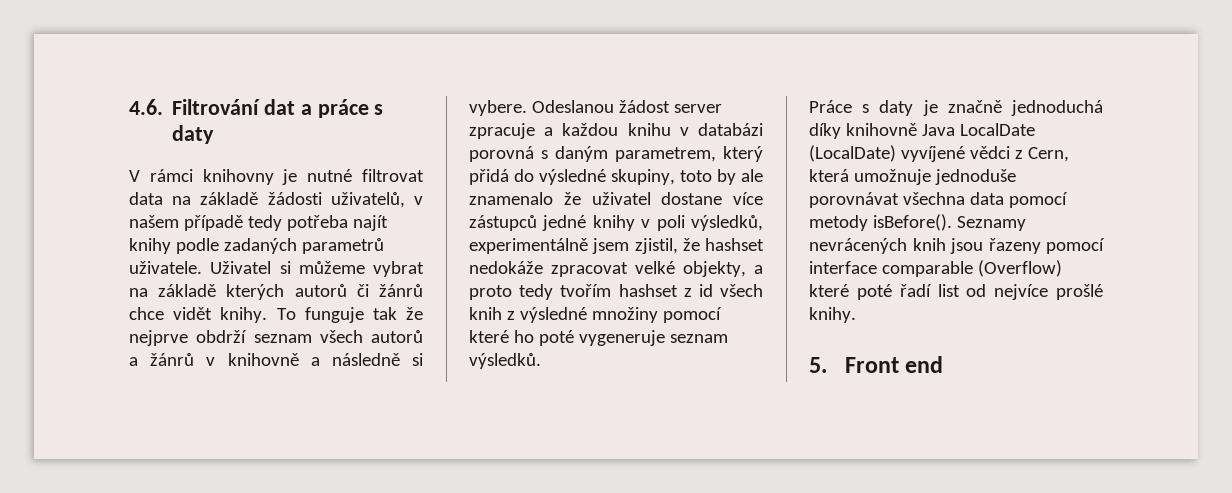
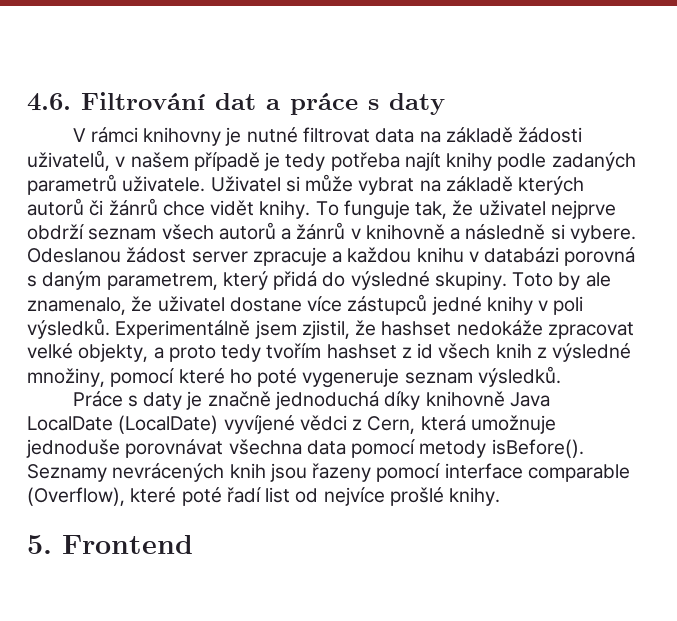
- V rámci knihovny je nutné filtrovat data na základě žádosti uživatelů, v našem případě tedy potřeba najít knihy podle zadaných parametrů uživatele.
+ V rámci knihovny je nutné filtrovat data na základě žádosti uživatelů, v našem případě je tedy potřeba najít knihy podle zadaných parametrů uživatele.
- Uživatel si můžeme vybrat na základě kterých autorů či žánrů chce vidět knihy.
+ Uživatel si může vybrat na základě kterých autorů či žánrů chce vidět knihy.
- To funguje tak že nejprve obdrží seznam všech autorů a žánrů v knihovně a následně si vybere.
+ To funguje tak, že uživatel nejprve obdrží seznam všech autorů a žánrů v knihovně a následně si vybere.
- Odeslanou žádost server zpracuje a každou knihu v databázi porovná s daným parametrem, který přidá do výsledné skupiny, toto by ale znamenalo že uživatel dostane více zástupců jedné knihy v poli výsledků, experimentálně jsem zjistil, že hashset nedokáže zpracovat velké objekty, a proto tedy tvořím hashset z id všech knih z výsledné množiny pomocí které ho poté vygeneruje seznam výsledků.
+ Odeslanou žádost server zpracuje a každou knihu v databázi porovná s daným parametrem, který přidá do výsledné skupiny. Toto by ale znamenalo, že uživatel dostane více zástupců jedné knihy v poli výsledků. Experimentálně jsem zjistil, že hashset nedokáže zpracovat velké objekty, a proto tedy tvořím hashset z id všech knih z výsledné množiny, pomocí které ho poté vygeneruje seznam výsledků.
- Seznamy nevrácených knih jsou řazeny pomocí interface comparable (Overflow) které poté řadí list od nejvíce prošlé knihy.
+ Seznamy nevrácených knih jsou řazeny pomocí interface comparable (Overflow), které poté řadí list od nejvíce prošlé knihy.
- 5. Front end
+ 5. Frontend

